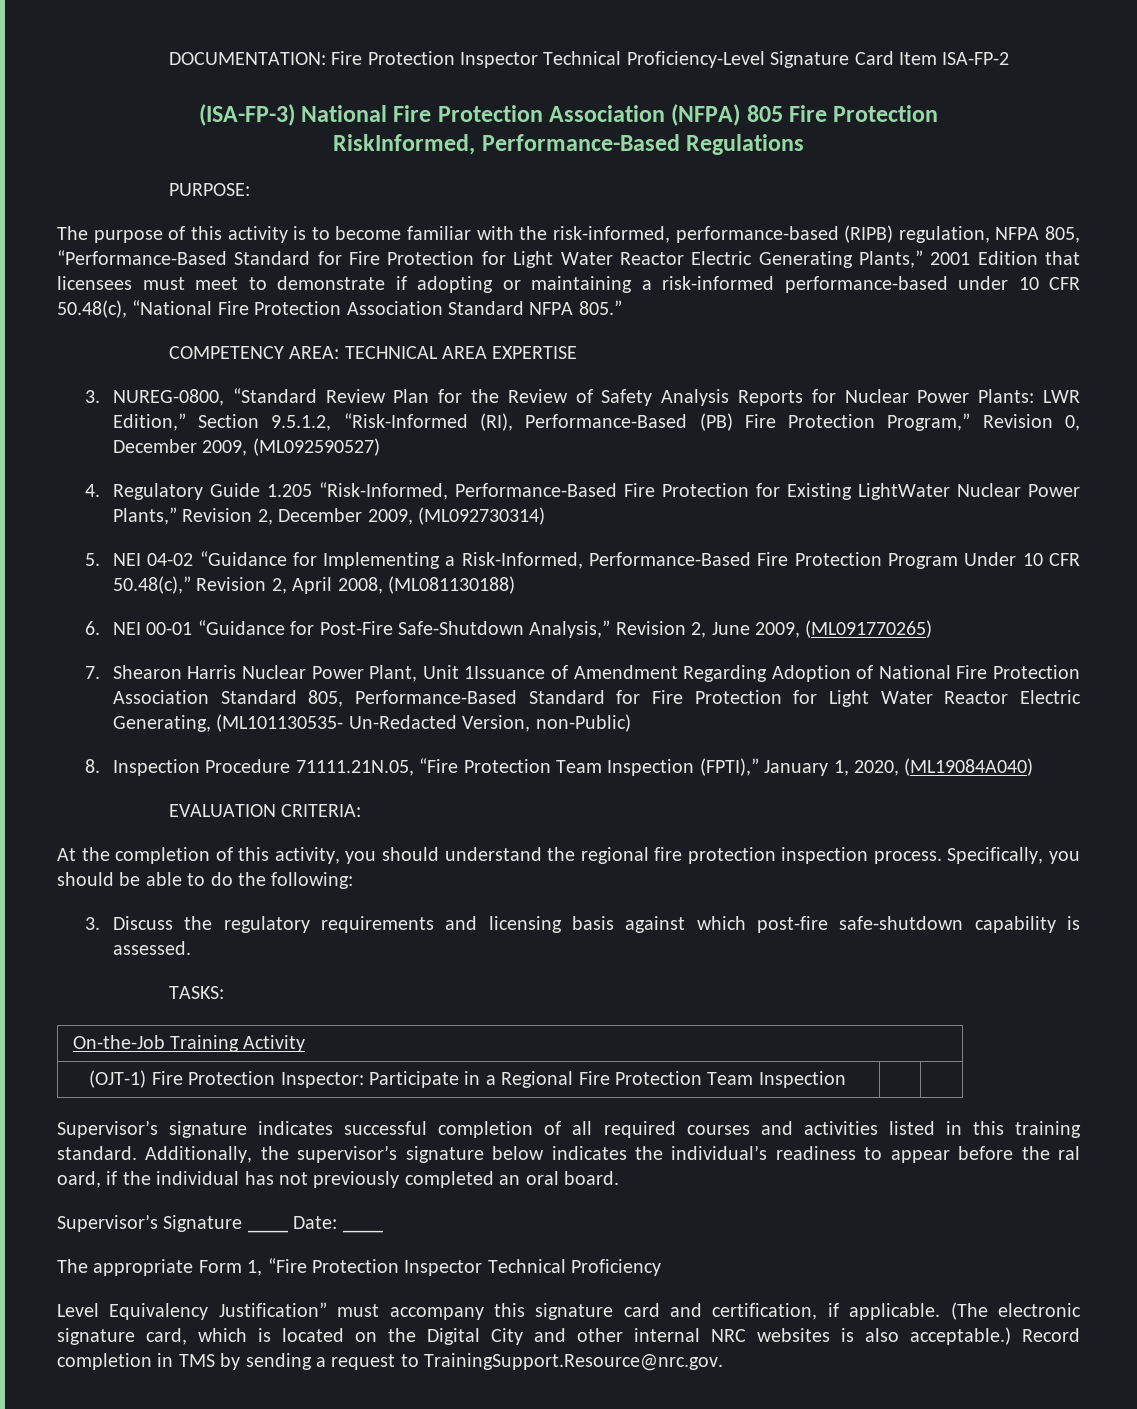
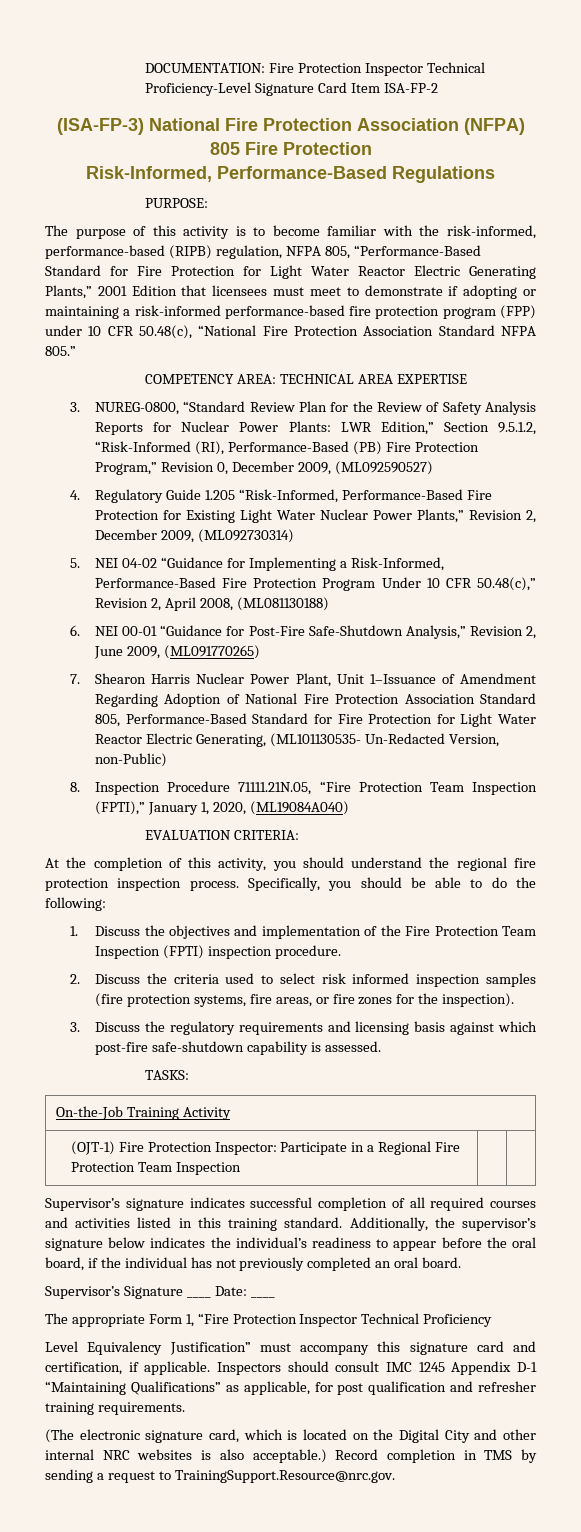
- RiskInformed, Performance-Based Regulations
+ Risk-Informed, Performance-Based Regulations
- The purpose of this activity is to become familiar with the risk-informed, performance-based (RIPB) regulation, NFPA 805, “Performance-Based Standard for Fire Protection for Light Water Reactor Electric Generating Plants,” 2001 Edition that licensees must meet to demonstrate if adopting or maintaining a risk-informed performance-based under 10 CFR 50.48(c), “National Fire Protection Association Standard NFPA 805.”
+ The purpose of this activity is to become familiar with the risk-informed, performance-based (RIPB) regulation, NFPA 805, “Performance-Based Standard for Fire Protection for Light Water Reactor Electric Generating Plants,” 2001 Edition that licensees must meet to demonstrate if adopting or maintaining a risk-informed performance-based fire protection program (FPP) under 10 CFR 50.48(c), “National Fire Protection Association Standard NFPA 805.”
- 4. Regulatory Guide 1.205 “Risk-Informed, Performance-Based Fire Protection for Existing LightWater Nuclear Power Plants,” Revision 2, December 2009, (ML092730314)
+ 4. Regulatory Guide 1.205 “Risk-Informed, Performance-Based Fire Protection for Existing Light Water Nuclear Power Plants,” Revision 2, December 2009, (ML092730314)
- 7. Shearon Harris Nuclear Power Plant, Unit 1Issuance of Amendment Regarding Adoption of National Fire Protection Association Standard 805, Performance-Based Standard for Fire Protection for Light Water Reactor Electric Generating, (ML101130535- Un-Redacted Version, non-Public)
+ 7. Shearon Harris Nuclear Power Plant, Unit 1–Issuance of Amendment Regarding Adoption of National Fire Protection Association Standard 805, Performance-Based Standard for Fire Protection for Light Water Reactor Electric Generating, (ML101130535- Un-Redacted Version, non-Public)
+ 1. Discuss the objectives and implementation of the Fire Protection Team Inspection (FPTI) inspection procedure.
+ 2. Discuss the criteria used to select risk informed inspection samples (fire protection systems, fire areas, or fire zones for the inspection).
- Additionally, the supervisor’s signature below indicates the individual’s readiness to appear before the ral oard, if the individual has not previously completed an oral board.
+ Additionally, the supervisor’s signature below indicates the individual’s readiness to appear before the oral board, if the individual has not previously completed an oral board.
- Level Equivalency Justification” must accompany this signature card and certification, if applicable. (The electronic signature card, which is located on the Digital City and other internal NRC websites is also acceptable.)
+ Level Equivalency Justification” must accompany this signature card and certification, if applicable. Inspectors should consult IMC 1245 Appendix D-1 “Maintaining Qualifications” as applicable, for post qualification and refresher training requirements.
+ (The electronic signature card, which is located on the Digital City and other internal NRC websites is also acceptable.)

